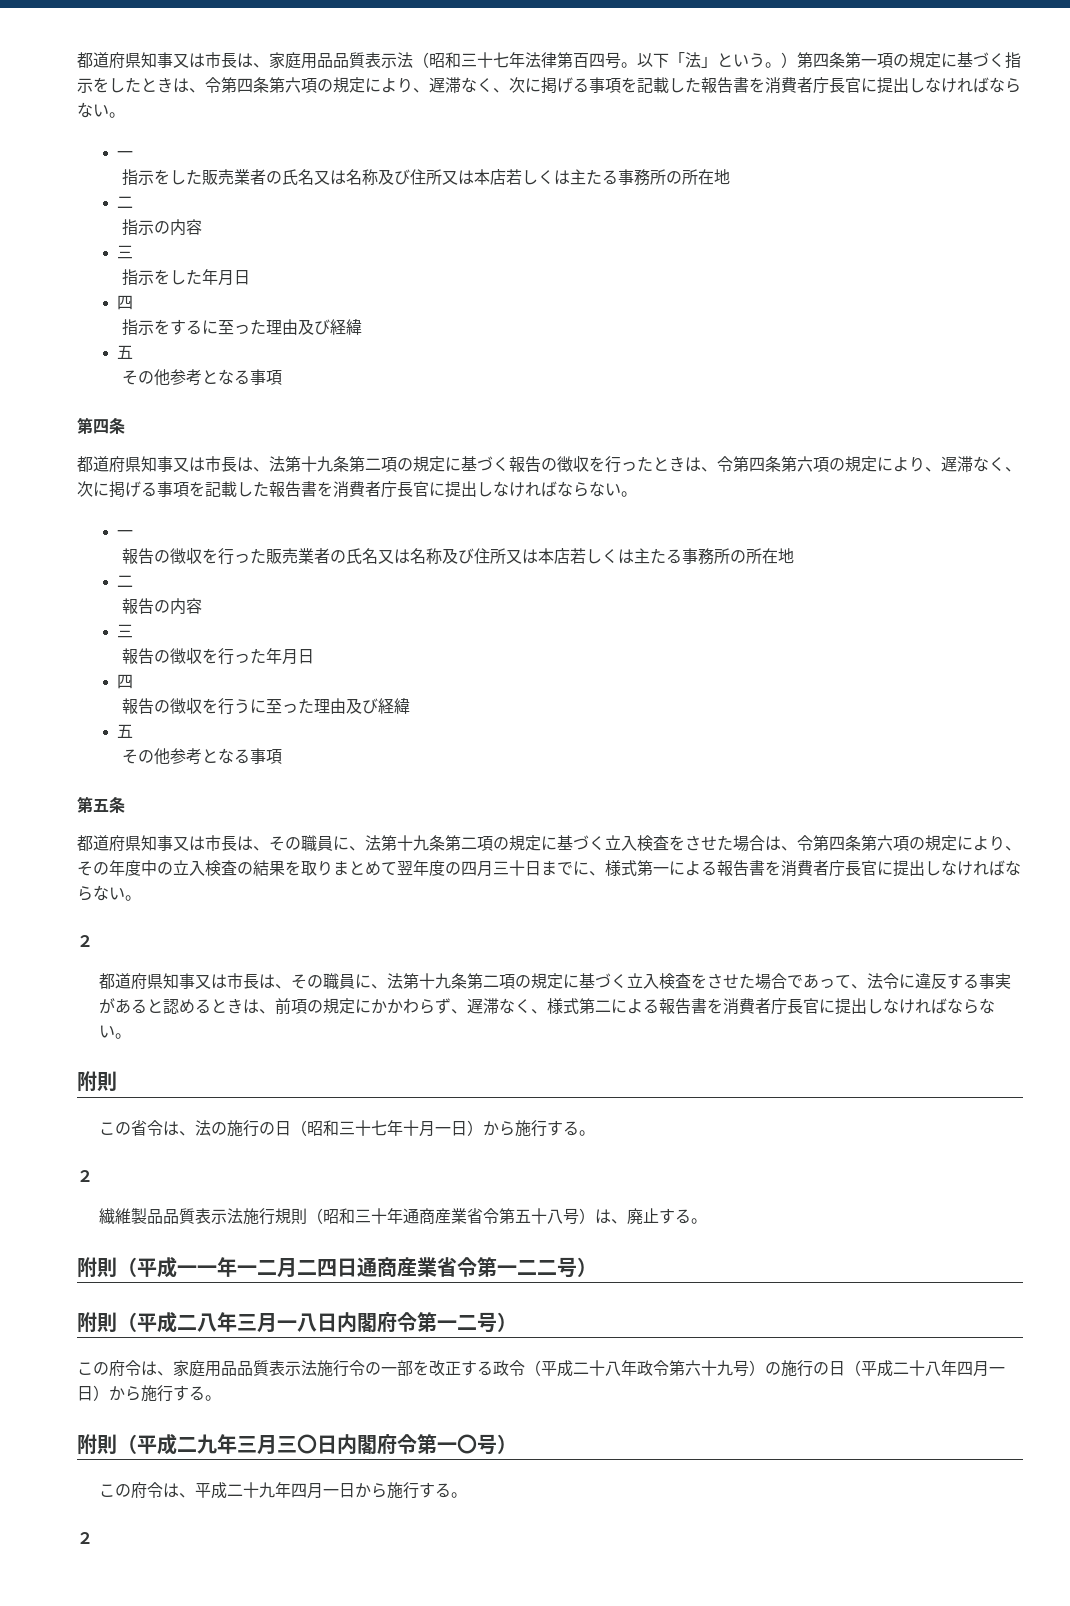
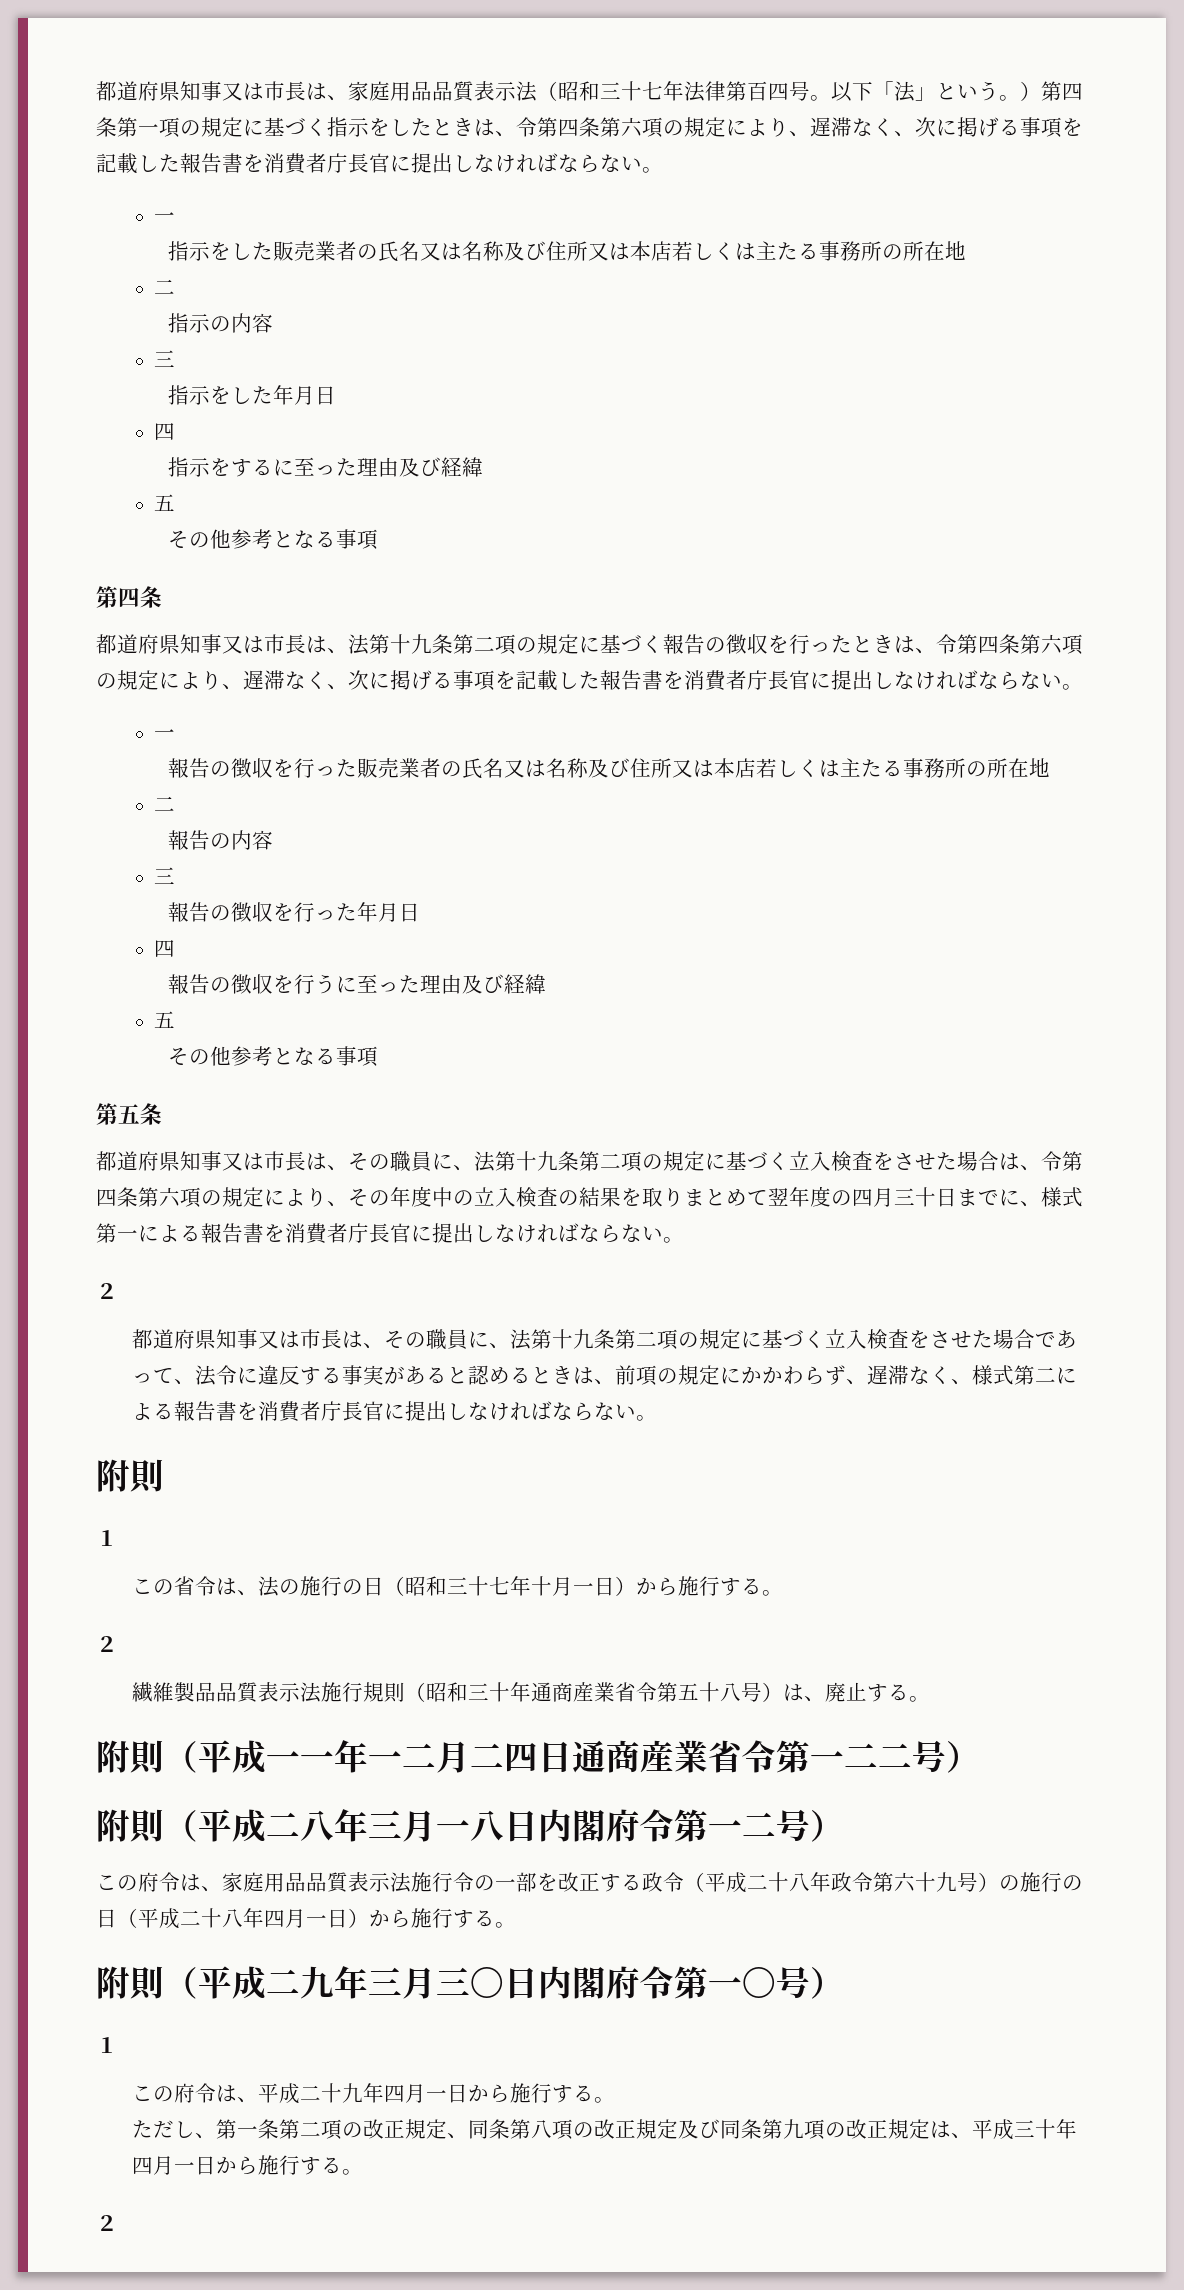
  都道府県知事又は市長は、その職員に、法第十九条第二項の規定に基づく立入検査をさせた場合であって、法令に違反する事実があると認めるときは、前項の規定にかかわらず、遅滞なく、様式第二による報告書を消費者庁長官に提出しなければならない。
  附則
+ １
  附則（平成二九年三月三〇日内閣府令第一〇号）
+ １
+ ただし、第一条第二項の改正規定、同条第八項の改正規定及び同条第九項の改正規定は、平成三十年四月一日から施行する。

